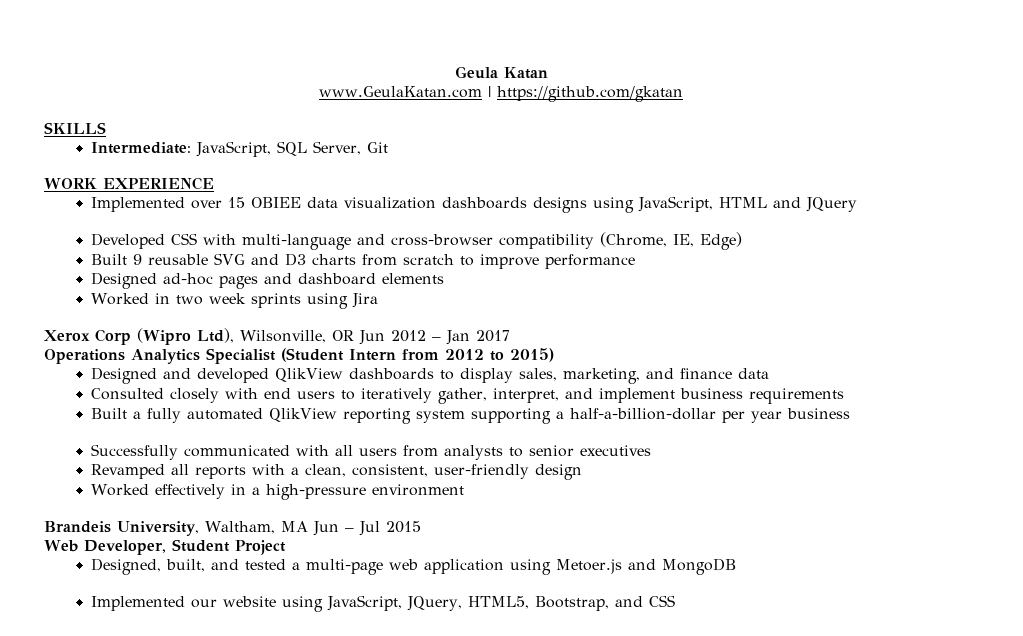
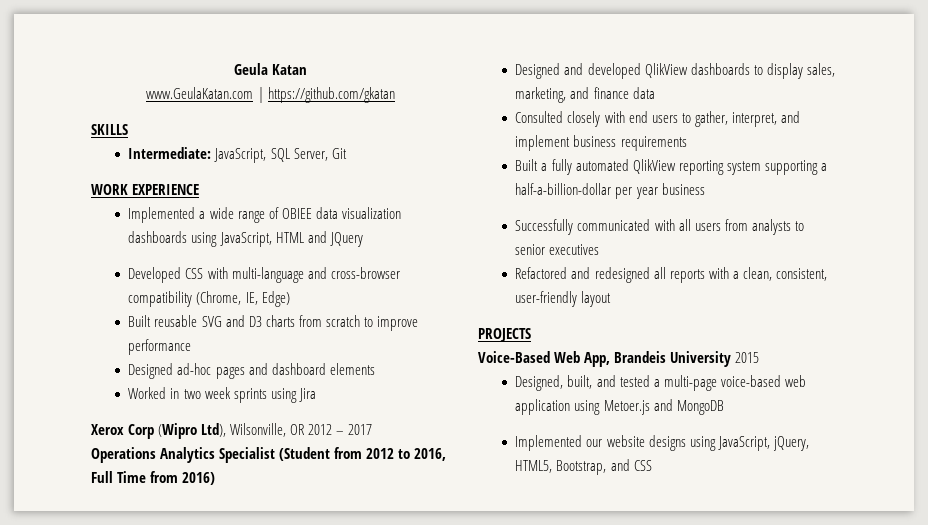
- Implemented over 15 OBIEE data visualization dashboards designs using JavaScript, HTML and JQuery
+ Implemented a wide range of OBIEE data visualization dashboards using JavaScript, HTML and JQuery
- Built 9 reusable SVG and D3 charts from scratch to improve performance
+ Built reusable SVG and D3 charts from scratch to improve performance
- Xerox Corp (Wipro Ltd), Wilsonville, OR Jun 2012 – Jan 2017
+ Xerox Corp (Wipro Ltd), Wilsonville, OR 2012 – 2017
- Operations Analytics Specialist (Student Intern from 2012 to 2015)
+ Operations Analytics Specialist (Student from 2012 to 2016, Full Time from 2016)
- Consulted closely with end users to iteratively gather, interpret, and implement business requirements
+ Consulted closely with end users to gather, interpret, and implement business requirements
- Revamped all reports with a clean, consistent, user-friendly design
- Worked effectively in a high-pressure environment
- Brandeis University, Waltham, MA Jun – Jul 2015
- Web Developer, Student Project
+ Refactored and redesigned all reports with a clean, consistent, user-friendly layout
+ PROJECTS
+ Voice-Based Web App, Brandeis University 2015
- Designed, built, and tested a multi-page web application using Metoer.js and MongoDB
+ Designed, built, and tested a multi-page voice-based web application using Metoer.js and MongoDB
- Implemented our website using JavaScript, JQuery, HTML5, Bootstrap, and CSS
+ Implemented our website designs using JavaScript, jQuery, HTML5, Bootstrap, and CSS

